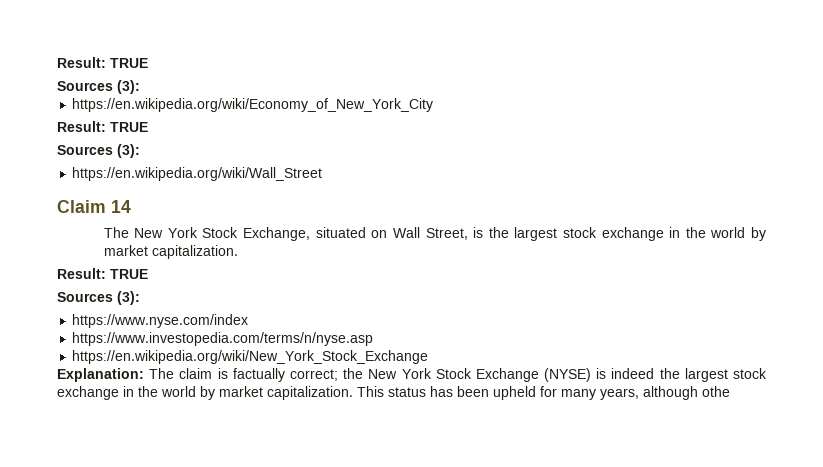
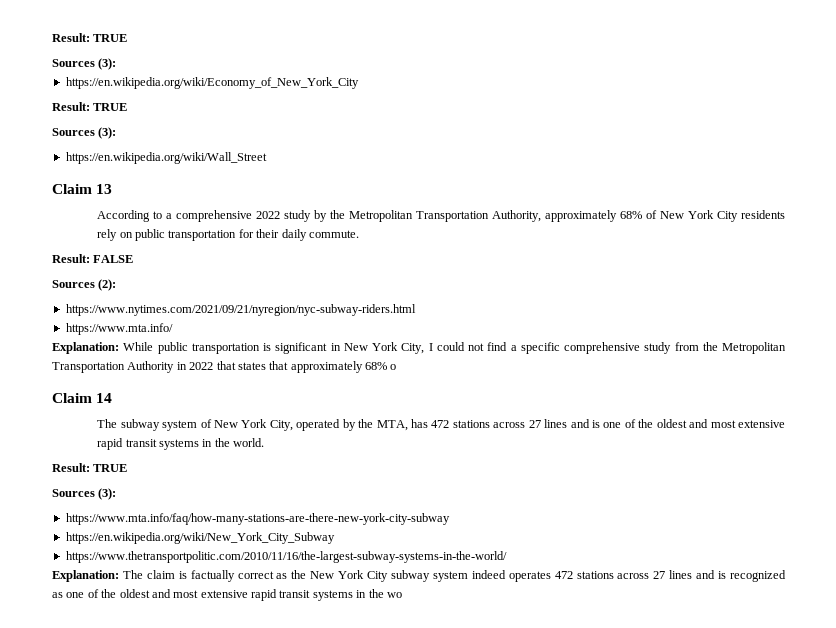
+ Claim 13
+ According to a comprehensive 2022 study by the Metropolitan Transportation Authority, approximately 68% of New York City residents rely on public transportation for their daily commute.
+ Result: FALSE
+ Sources (2):
+ https://www.nytimes.com/2021/09/21/nyregion/nyc-subway-riders.html
+ https://www.mta.info/
+ Explanation: While public transportation is significant in New York City, I could not find a specific comprehensive study from the Metropolitan Transportation Authority in 2022 that states that approximately 68% o
  Claim 14
- The New York Stock Exchange, situated on Wall Street, is the largest stock exchange in the world by market capitalization.
+ The subway system of New York City, operated by the MTA, has 472 stations across 27 lines and is one of the oldest and most extensive rapid transit systems in the world.
  Result: TRUE
  Sources (3):
- https://www.nyse.com/index
- https://www.investopedia.com/terms/n/nyse.asp
- https://en.wikipedia.org/wiki/New_York_Stock_Exchange
+ https://www.mta.info/faq/how-many-stations-are-there-new-york-city-subway
+ https://en.wikipedia.org/wiki/New_York_City_Subway
+ https://www.thetransportpolitic.com/2010/11/16/the-largest-subway-systems-in-the-world/
- Explanation: The claim is factually correct; the New York Stock Exchange (NYSE) is indeed the largest stock exchange in the world by market capitalization. This status has been upheld for many years, although othe
+ Explanation: The claim is factually correct as the New York City subway system indeed operates 472 stations across 27 lines and is recognized as one of the oldest and most extensive rapid transit systems in the wo

